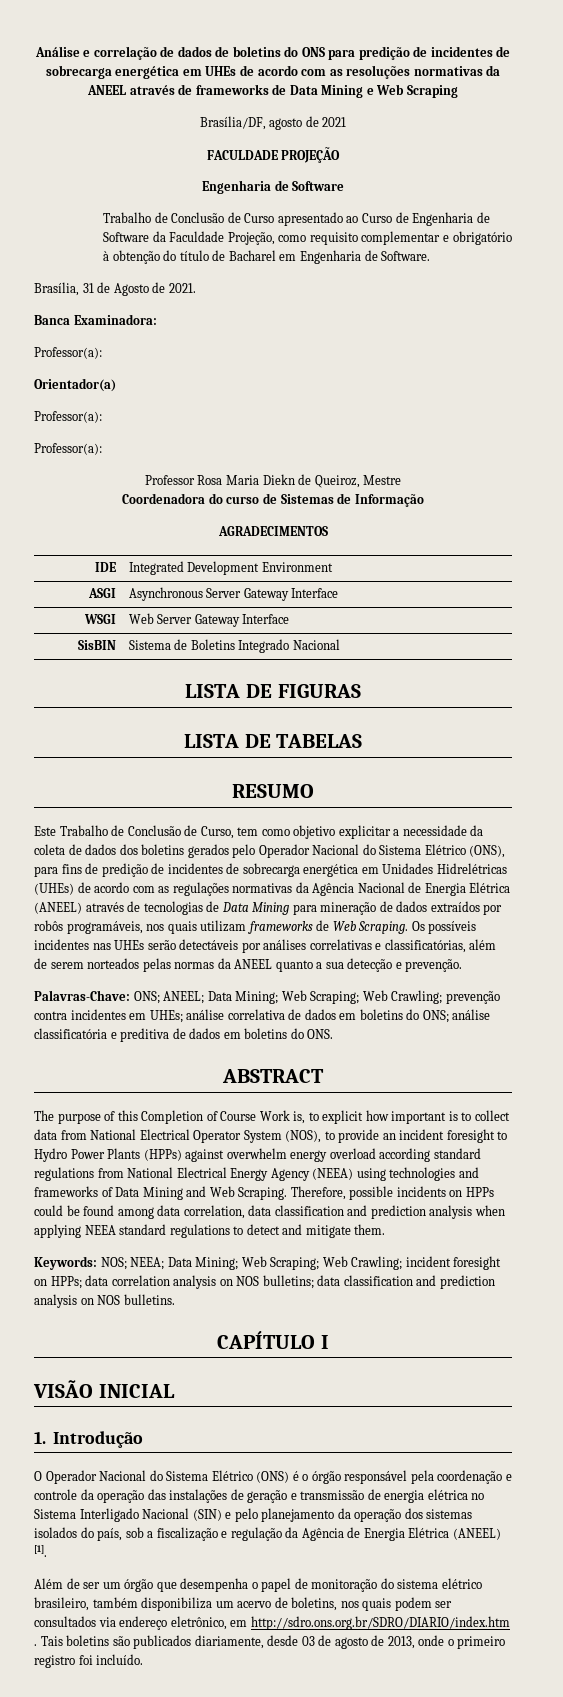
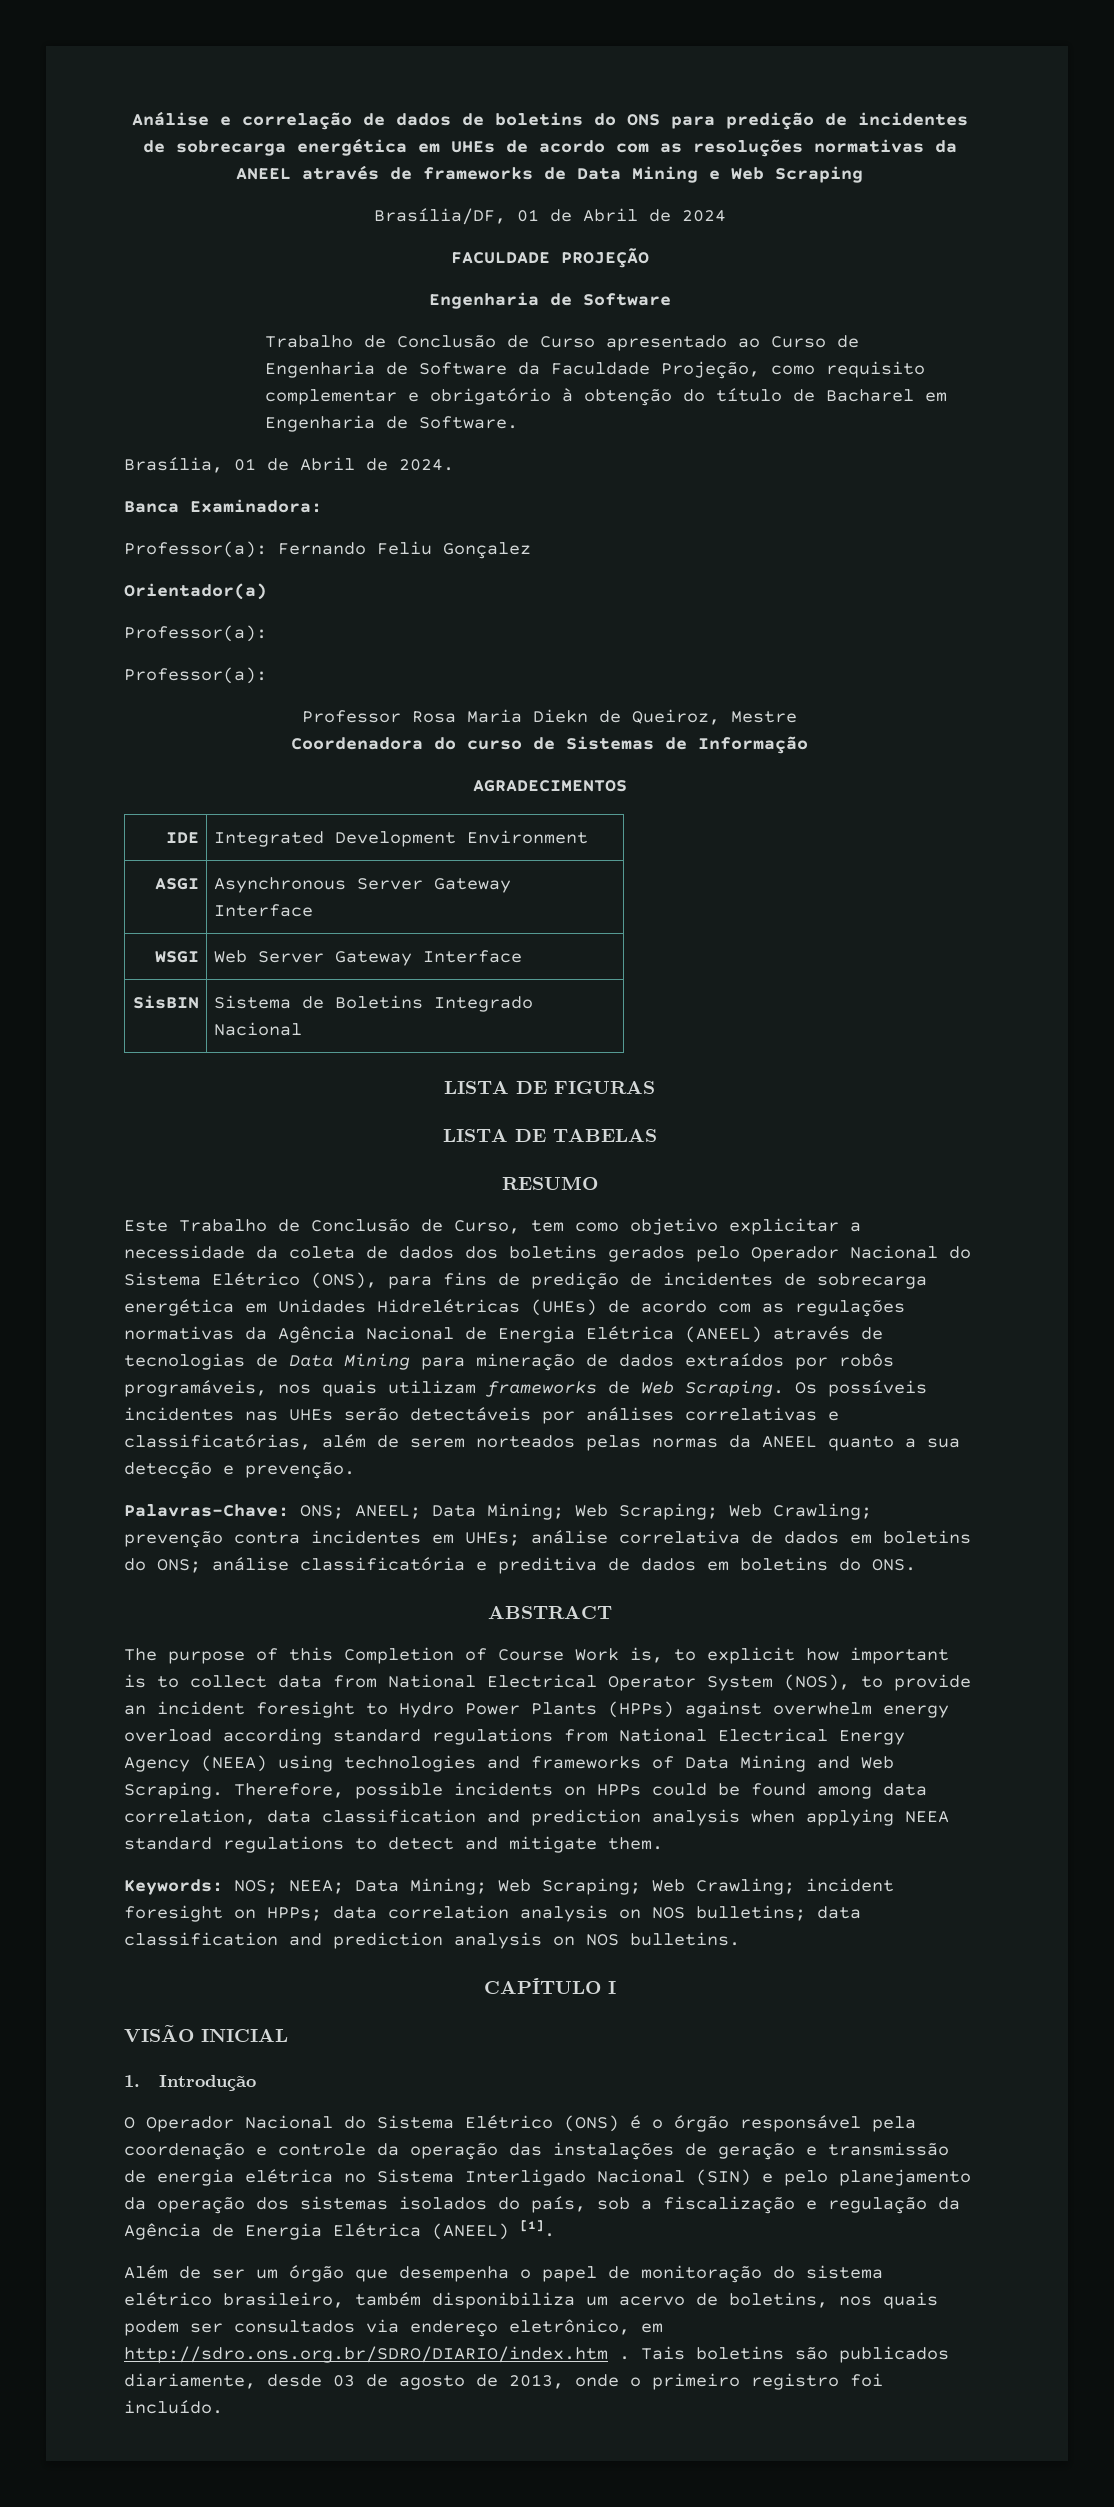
- Brasília/DF, agosto de 2021
+ Brasília/DF, 01 de Abril de 2024
- Brasília, 31 de Agosto de 2021.
+ Brasília, 01 de Abril de 2024.
  Banca Examinadora:
- Professor(a):
+ Professor(a): Fernando Feliu Gonçalez

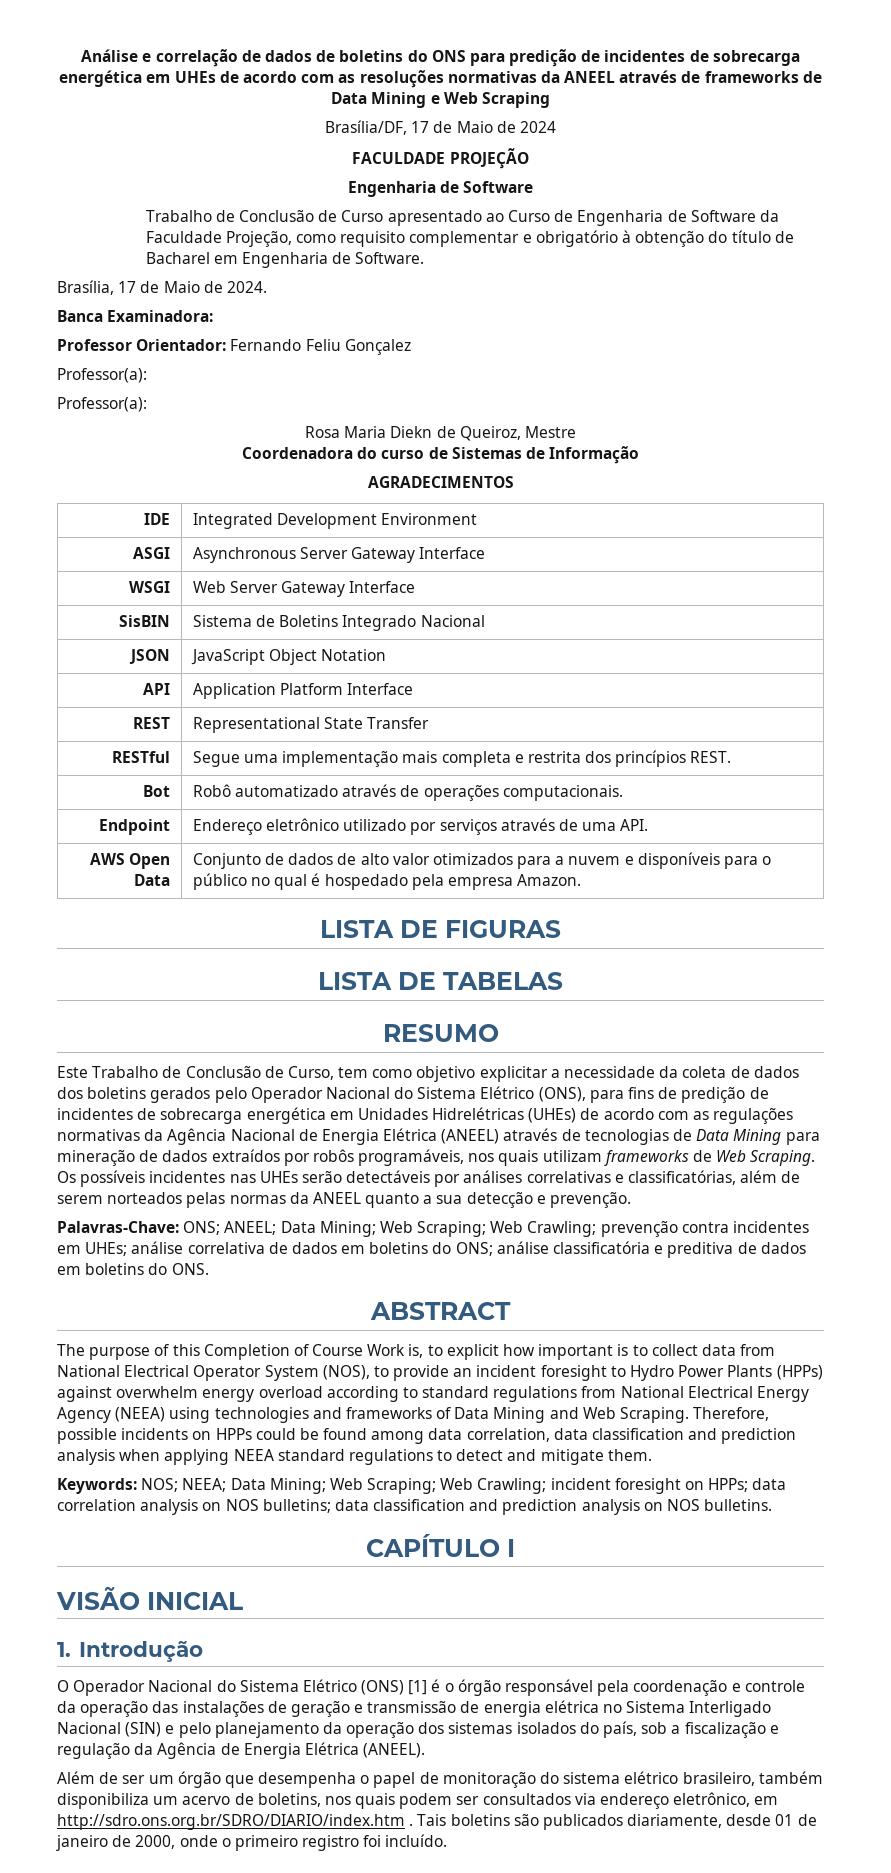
- Brasília/DF, 01 de Abril de 2024
+ Brasília/DF, 17 de Maio de 2024
- Brasília, 01 de Abril de 2024.
+ Brasília, 17 de Maio de 2024.
- Professor(a): Fernando Feliu Gonçalez
+ Professor Orientador: Fernando Feliu Gonçalez
- Orientador(a)
- Professor Rosa Maria Diekn de Queiroz, Mestre
+ Rosa Maria Diekn de Queiroz, Mestre
+ JSON | JavaScript Object Notation
+ API | Application Platform Interface
+ REST | Representational State Transfer
+ RESTful | Segue uma implementação mais completa e restrita dos princípios REST.
+ Bot | Robô automatizado através de operações computacionais.
+ Endpoint | Endereço eletrônico utilizado por serviços através de uma API.
+ AWS Open Data | Conjunto de dados de alto valor otimizados para a nuvem e disponíveis para o público no qual é hospedado pela empresa Amazon.
- The purpose of this Completion of Course Work is, to explicit how important is to collect data from National Electrical Operator System (NOS), to provide an incident foresight to Hydro Power Plants (HPPs) against overwhelm energy overload according standard regulations from National Electrical Energy Agency (NEEA) using technologies and frameworks of Data Mining and Web Scraping.
+ The purpose of this Completion of Course Work is, to explicit how important is to collect data from National Electrical Operator System (NOS), to provide an incident foresight to Hydro Power Plants (HPPs) against overwhelm energy overload according to standard regulations from National Electrical Energy Agency (NEEA) using technologies and frameworks of Data Mining and Web Scraping.
- O Operador Nacional do Sistema Elétrico (ONS) é o órgão responsável pela coordenação e controle da operação das instalações de geração e transmissão de energia elétrica no Sistema Interligado Nacional (SIN) e pelo planejamento da operação dos sistemas isolados do país, sob a fiscalização e regulação da Agência de Energia Elétrica (ANEEL) [1].
+ O Operador Nacional do Sistema Elétrico (ONS) [1] é o órgão responsável pela coordenação e controle da operação das instalações de geração e transmissão de energia elétrica no Sistema Interligado Nacional (SIN) e pelo planejamento da operação dos sistemas isolados do país, sob a fiscalização e regulação da Agência de Energia Elétrica (ANEEL).
- Tais boletins são publicados diariamente, desde 03 de agosto de 2013, onde o primeiro registro foi incluído.
+ Tais boletins são publicados diariamente, desde 01 de janeiro de 2000, onde o primeiro registro foi incluído.

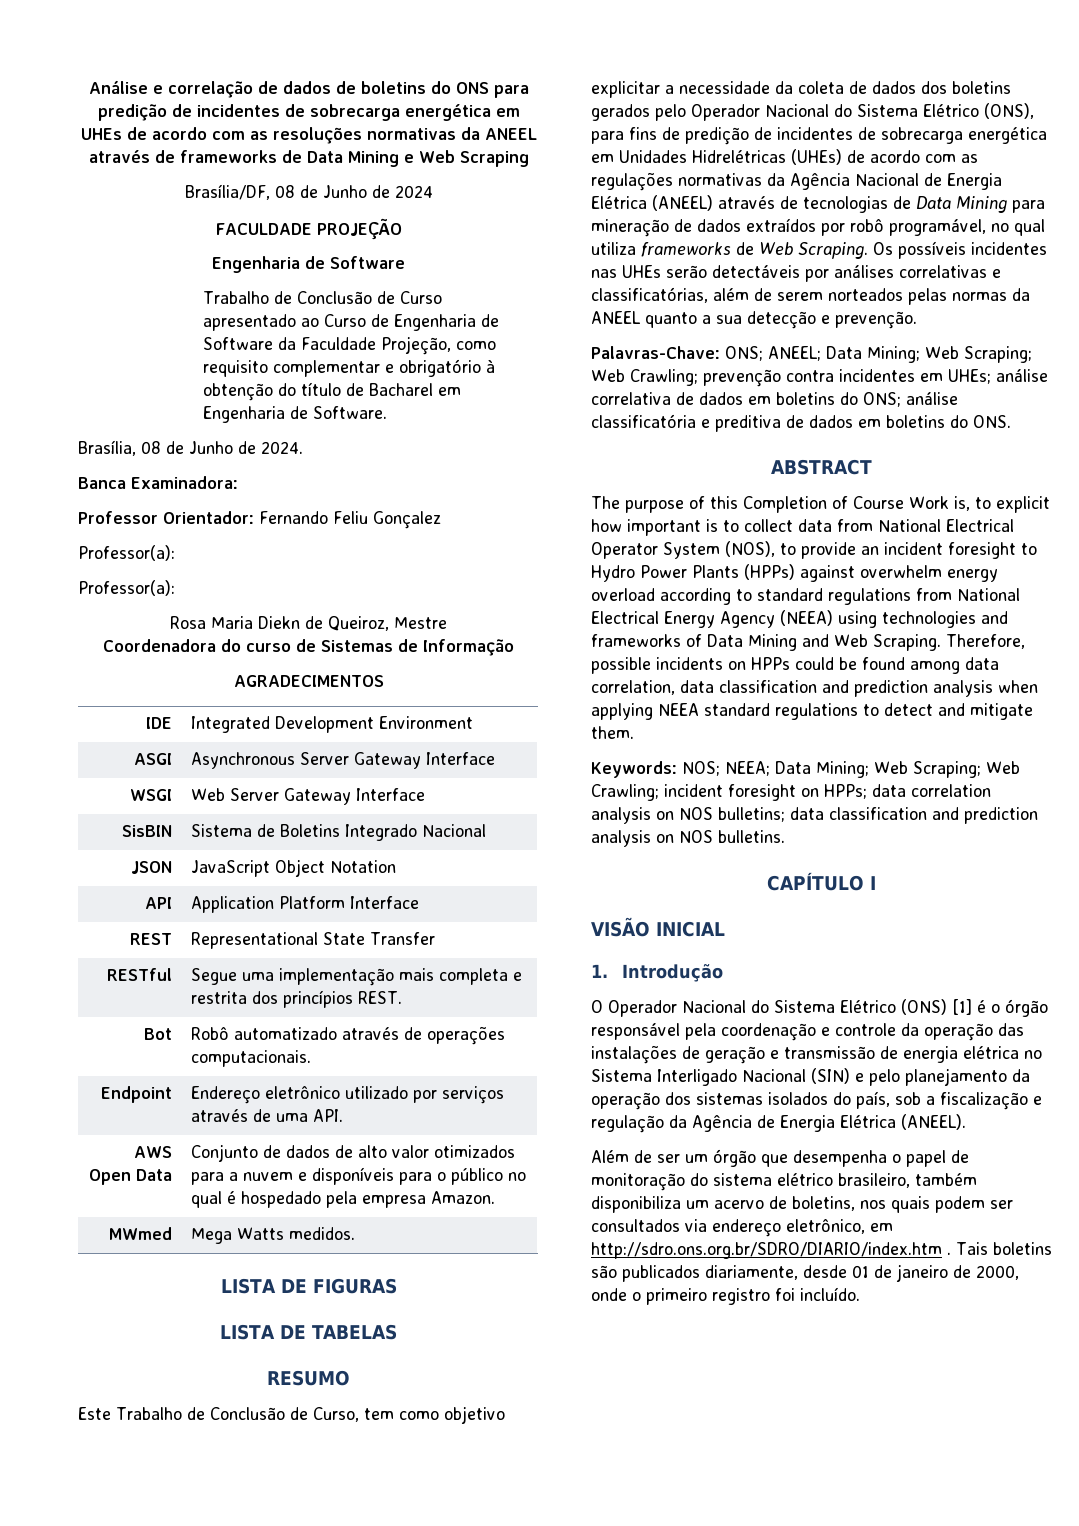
- Brasília/DF, 17 de Maio de 2024
+ Brasília/DF, 08 de Junho de 2024
- Brasília, 17 de Maio de 2024.
+ Brasília, 08 de Junho de 2024.
+ MWmed | Mega Watts medidos.
- Este Trabalho de Conclusão de Curso, tem como objetivo explicitar a necessidade da coleta de dados dos boletins gerados pelo Operador Nacional do Sistema Elétrico (ONS), para fins de predição de incidentes de sobrecarga energética em Unidades Hidrelétricas (UHEs) de acordo com as regulações normativas da Agência Nacional de Energia Elétrica (ANEEL) através de tecnologias de Data Mining para mineração de dados extraídos por robôs programáveis, nos quais utilizam frameworks de Web Scraping.
+ Este Trabalho de Conclusão de Curso, tem como objetivo explicitar a necessidade da coleta de dados dos boletins gerados pelo Operador Nacional do Sistema Elétrico (ONS), para fins de predição de incidentes de sobrecarga energética em Unidades Hidrelétricas (UHEs) de acordo com as regulações normativas da Agência Nacional de Energia Elétrica (ANEEL) através de tecnologias de Data Mining para mineração de dados extraídos por robô programável, no qual utiliza frameworks de Web Scraping.

